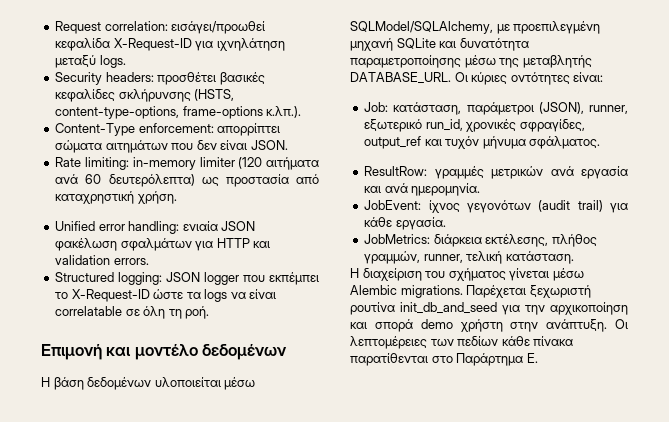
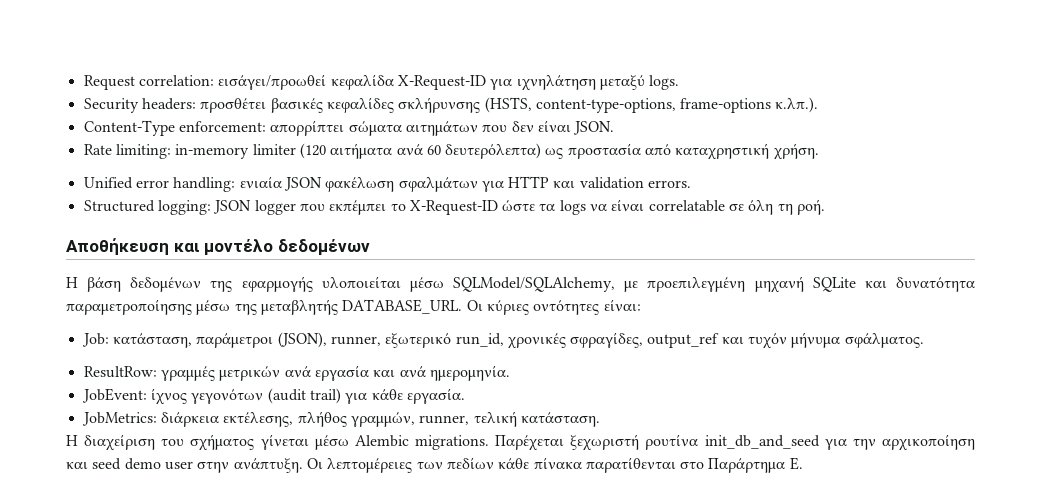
- Επιμονή και μοντέλο δεδομένων
+ Αποθήκευση και μοντέλο δεδομένων
- Η βάση δεδομένων υλοποιείται μέσω SQLModel/SQLAlchemy, με προεπιλεγμένη μηχανή SQLite και δυνατότητα παραμετροποίησης μέσω της μεταβλητής DATABASE_URL.
+ Η βάση δεδομένων της εφαρμογής υλοποιείται μέσω SQLModel/SQLAlchemy, με προεπιλεγμένη μηχανή SQLite και δυνατότητα παραμετροποίησης μέσω της μεταβλητής DATABASE_URL.
- Παρέχεται ξεχωριστή ρουτίνα init_db_and_seed για την αρχικοποίηση και σπορά demo χρήστη στην ανάπτυξη.
+ Παρέχεται ξεχωριστή ρουτίνα init_db_and_seed για την αρχικοποίηση και seed demo user στην ανάπτυξη.

